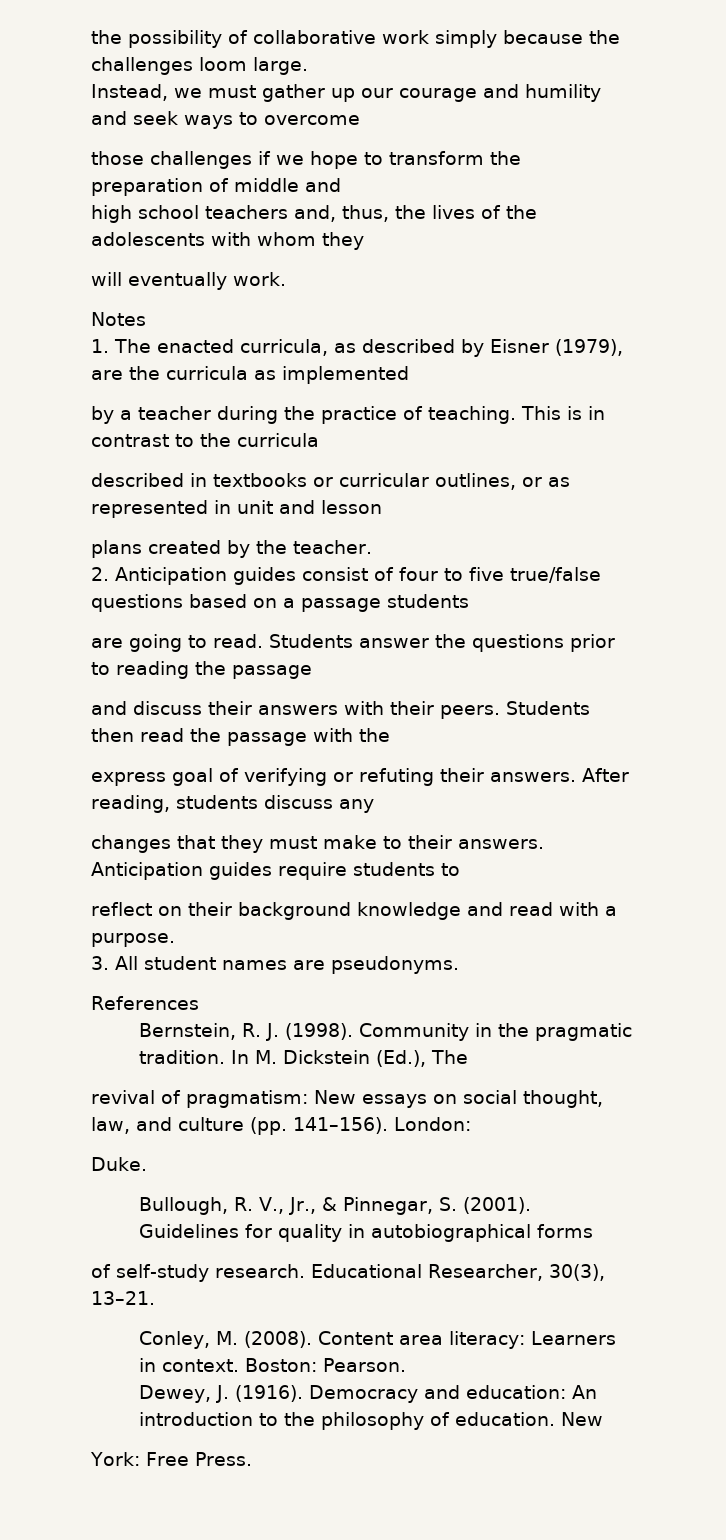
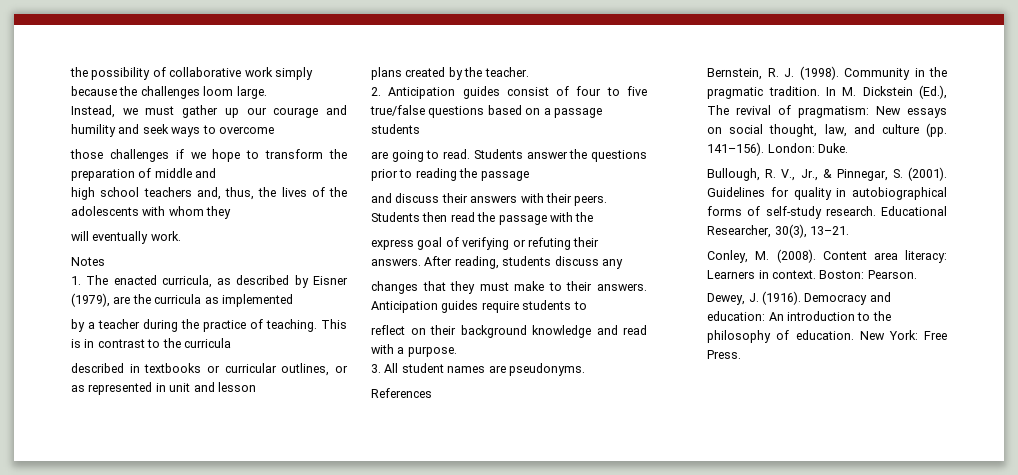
- In M. Dickstein (Ed.), The
- revival of pragmatism: New essays on social thought, law, and culture (pp. 141–156).
+ In M. Dickstein (Ed.), The revival of pragmatism: New essays on social thought, law, and culture (pp. 141–156).
- London:
- Duke.
+ London: Duke.
- Guidelines for quality in autobiographical forms
- of self-study research.
+ Guidelines for quality in autobiographical forms of self-study research.
- Democracy and education: An introduction to the philosophy of education. New
- York: Free Press.
+ Democracy and education: An introduction to the philosophy of education. New York: Free Press.

